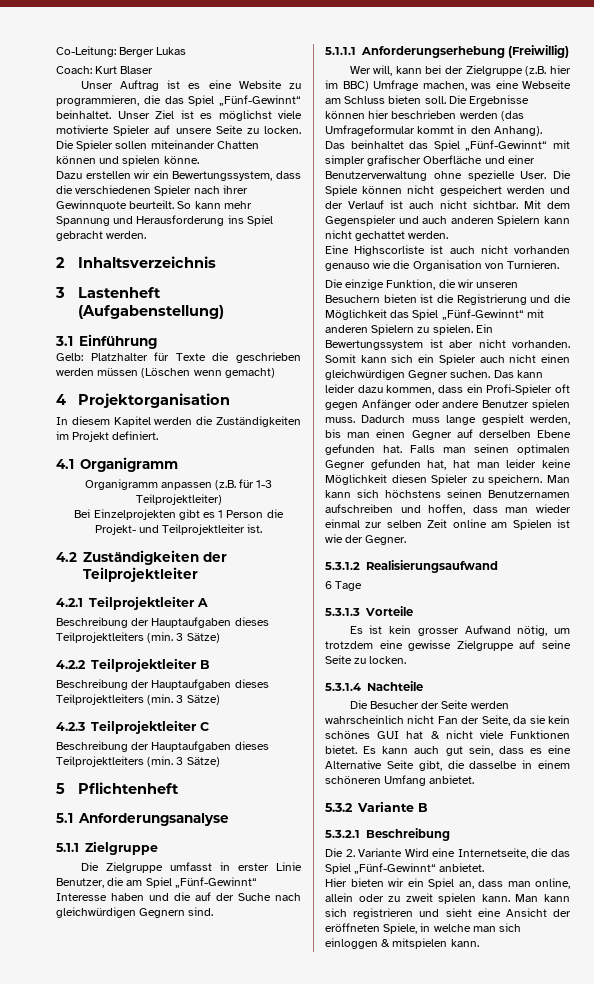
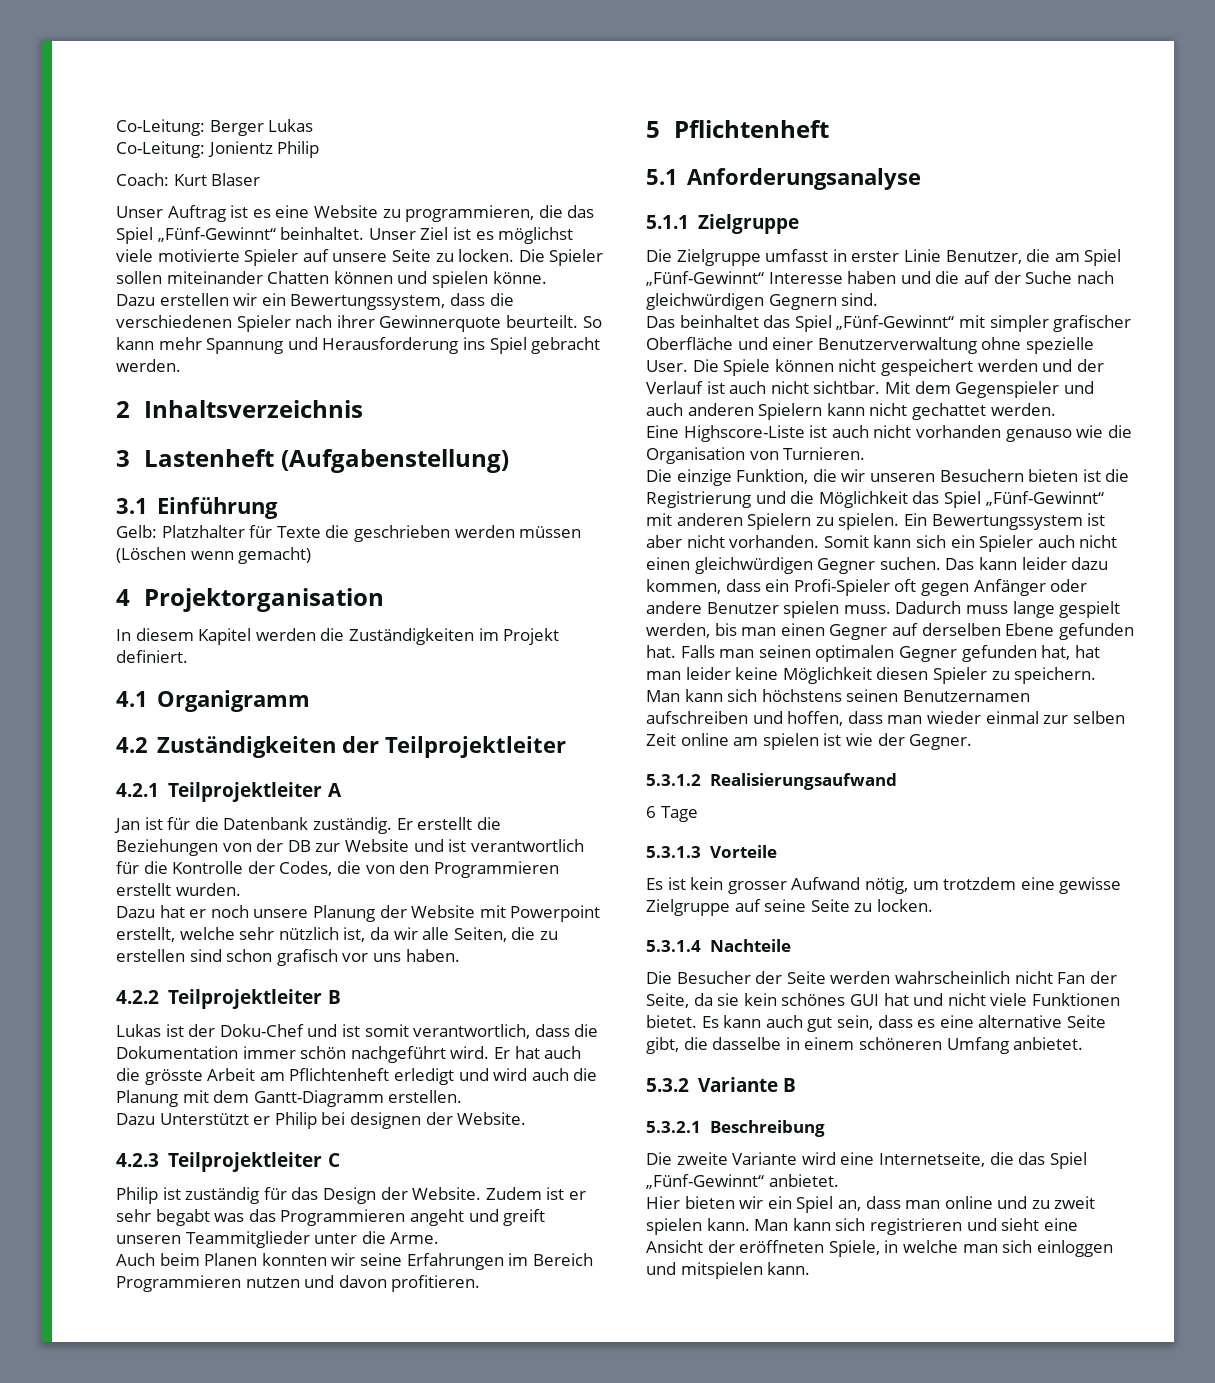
+ Co-Leitung: Jonientz Philip
- Dazu erstellen wir ein Bewertungssystem, dass die verschiedenen Spieler nach ihrer Gewinnquote beurteilt.
+ Dazu erstellen wir ein Bewertungssystem, dass die verschiedenen Spieler nach ihrer Gewinnerquote beurteilt.
- Organigramm anpassen (z.B. für 1-3 Teilprojektleiter)
- Bei Einzelprojekten gibt es 1 Person die Projekt- und Teilprojektleiter ist.
  4.2.1 Teilprojektleiter A
- Beschreibung der Hauptaufgaben dieses Teilprojektleiters (min. 3 Sätze)
+ Jan ist für die Datenbank zuständig. Er erstellt die Beziehungen von der DB zur Website und ist verantwortlich für die Kontrolle der Codes, die von den Programmieren erstellt wurden.
+ Dazu hat er noch unsere Planung der Website mit Powerpoint erstellt, welche sehr nützlich ist, da wir alle Seiten, die zu erstellen sind schon grafisch vor uns haben.
  4.2.2 Teilprojektleiter B
- Beschreibung der Hauptaufgaben dieses Teilprojektleiters (min. 3 Sätze)
+ Lukas ist der Doku-Chef und ist somit verantwortlich, dass die Dokumentation immer schön nachgeführt wird. Er hat auch die grösste Arbeit am Pflichtenheft erledigt und wird auch die Planung mit dem Gantt-Diagramm erstellen.
+ Dazu Unterstützt er Philip bei designen der Website.
  4.2.3 Teilprojektleiter C
- Beschreibung der Hauptaufgaben dieses Teilprojektleiters (min. 3 Sätze)
+ Philip ist zuständig für das Design der Website. Zudem ist er sehr begabt was das Programmieren angeht und greift unseren Teammitglieder unter die Arme.
+ Auch beim Planen konnten wir seine Erfahrungen im Bereich Programmieren nutzen und davon profitieren.
- 5.1.1.1 Anforderungserhebung (Freiwillig)
- Wer will, kann bei der Zielgruppe (z.B. hier im BBC) Umfrage machen, was eine Webseite am Schluss bieten soll. Die Ergebnisse können hier beschrieben werden (das Umfrageformular kommt in den Anhang).
- Eine Highscorliste ist auch nicht vorhanden genauso wie die Organisation von Turnieren.
+ Eine Highscore-Liste ist auch nicht vorhanden genauso wie die Organisation von Turnieren.
- Man kann sich höchstens seinen Benutzernamen aufschreiben und hoffen, dass man wieder einmal zur selben Zeit online am Spielen ist wie der Gegner.
+ Man kann sich höchstens seinen Benutzernamen aufschreiben und hoffen, dass man wieder einmal zur selben Zeit online am spielen ist wie der Gegner.
- Die Besucher der Seite werden wahrscheinlich nicht Fan der Seite, da sie kein schönes GUI hat & nicht viele Funktionen bietet.
+ Die Besucher der Seite werden wahrscheinlich nicht Fan der Seite, da sie kein schönes GUI hat und nicht viele Funktionen bietet.
- Es kann auch gut sein, dass es eine Alternative Seite gibt, die dasselbe in einem schöneren Umfang anbietet.
+ Es kann auch gut sein, dass es eine alternative Seite gibt, die dasselbe in einem schöneren Umfang anbietet.
- Die 2. Variante Wird eine Internetseite, die das Spiel „Fünf-Gewinnt“ anbietet.
+ Die zweite Variante wird eine Internetseite, die das Spiel „Fünf-Gewinnt“ anbietet.
- Hier bieten wir ein Spiel an, dass man online, allein oder zu zweit spielen kann.
+ Hier bieten wir ein Spiel an, dass man online und zu zweit spielen kann.
- Man kann sich registrieren und sieht eine Ansicht der eröffneten Spiele, in welche man sich einloggen & mitspielen kann.
+ Man kann sich registrieren und sieht eine Ansicht der eröffneten Spiele, in welche man sich einloggen und mitspielen kann.

